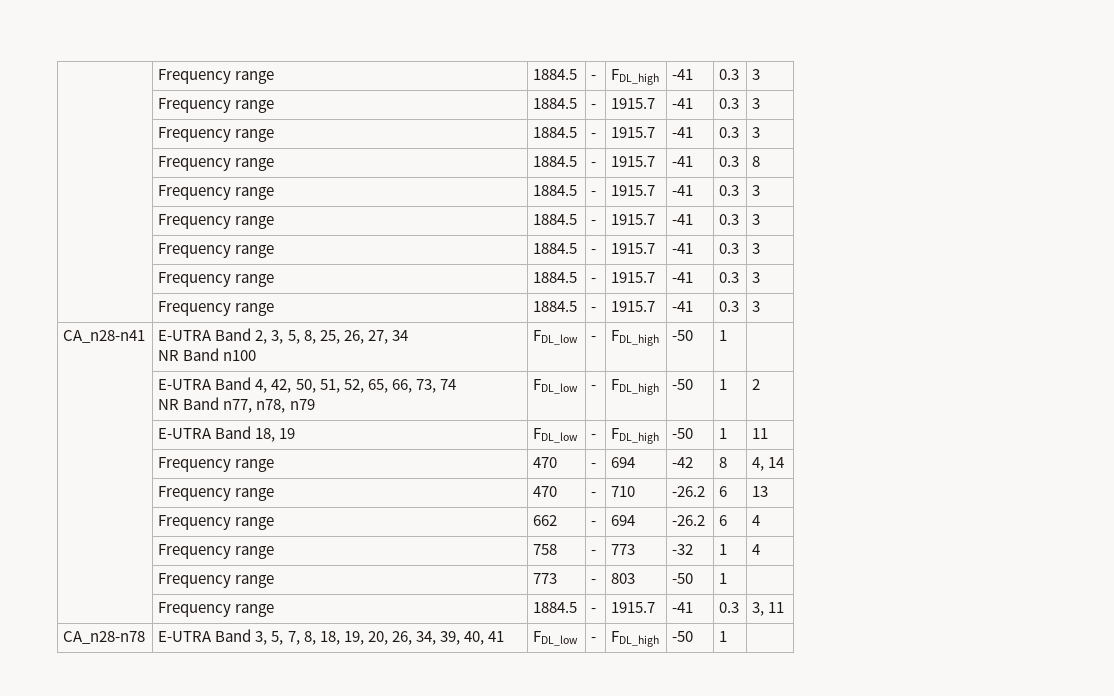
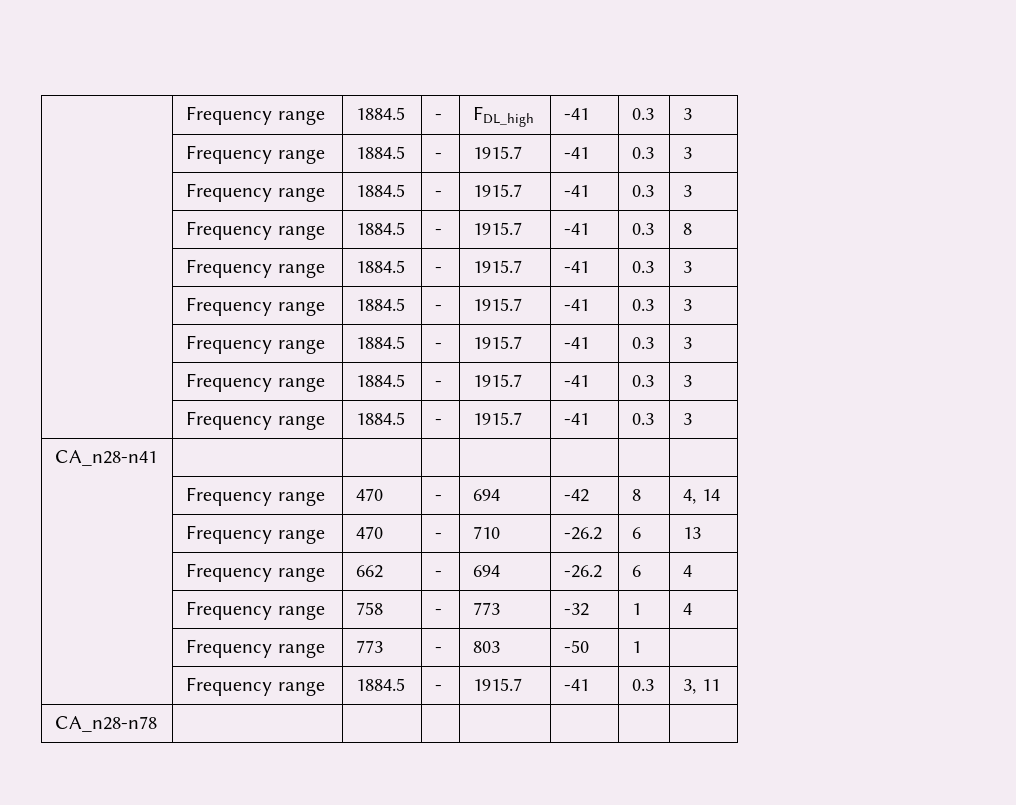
- CA_n28-n41 | E-UTRA Band 2, 3, 5, 8, 25, 26, 27, 34
- NR Band n100 | FDL_low | - | FDL_high | -50 | 1 |
- | E-UTRA Band 4, 42, 50, 51, 52, 65, 66, 73, 74
- NR Band n77, n78, n79 | FDL_low | - | FDL_high | -50 | 1 | 2
- | E-UTRA Band 18, 19 | FDL_low | - | FDL_high | -50 | 1 | 11
+ CA_n28-n41 | | | | | | |
- CA_n28-n78 | E-UTRA Band 3, 5, 7, 8, 18, 19, 20, 26, 34, 39, 40, 41 | FDL_low | - | FDL_high | -50 | 1 |
+ CA_n28-n78 | | | | | | |

